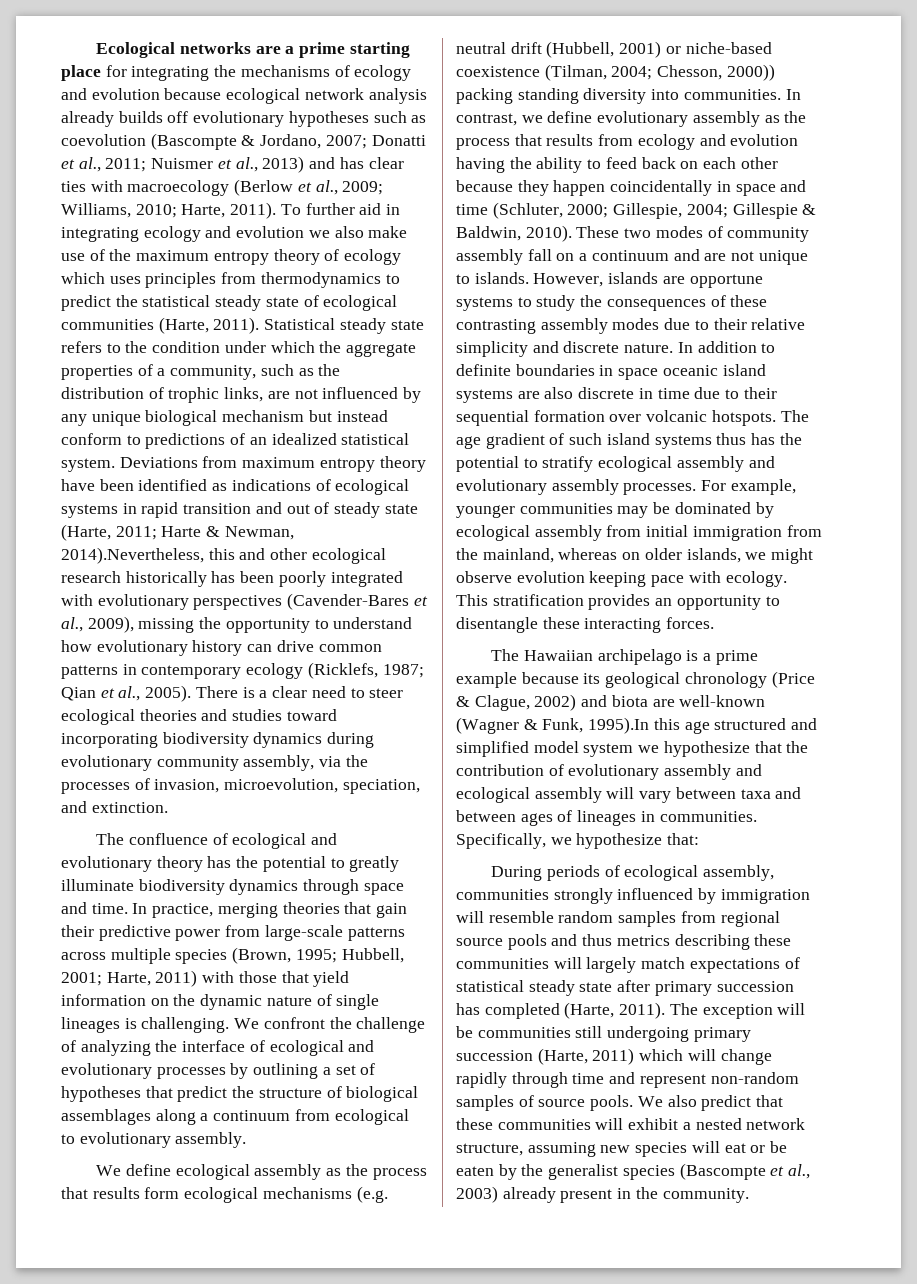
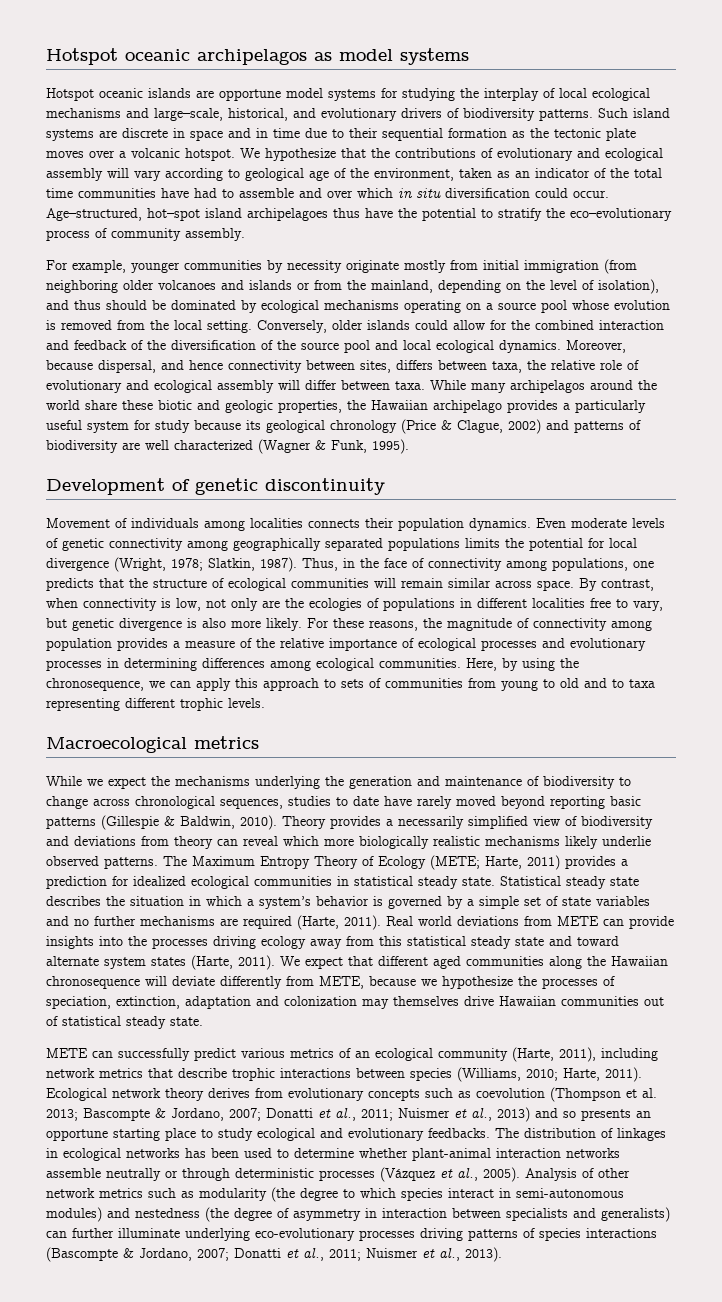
- Ecological networks are a prime starting place for integrating the mechanisms of ecology and evolution because ecological network analysis already builds off evolutionary hypotheses such as coevolution (Bascompte & Jordano, 2007; Donatti et al., 2011; Nuismer et al., 2013) and has clear ties with macroecology (Berlow et al., 2009; Williams, 2010; Harte, 2011). To further aid in integrating ecology and evolution we also make use of the maximum entropy theory of ecology which uses principles from thermodynamics to predict the statistical steady state of ecological communities (Harte, 2011). Statistical steady state refers to the condition under which the aggregate properties of a community, such as the distribution of trophic links, are not influenced by any unique biological mechanism but instead conform to predictions of an idealized statistical system. Deviations from maximum entropy theory have been identified as indications of ecological systems in rapid transition and out of steady state (Harte, 2011; Harte & Newman, 2014).Nevertheless, this and other ecological research historically has been poorly integrated with evolutionary perspectives (Cavender-Bares et al., 2009), missing the opportunity to understand how evolutionary history can drive common patterns in contemporary ecology (Ricklefs, 1987; Qian et al., 2005). There is a clear need to steer ecological theories and studies toward incorporating biodiversity dynamics during evolutionary community assembly, via the processes of invasion, microevolution, speciation, and extinction.
- The confluence of ecological and evolutionary theory has the potential to greatly illuminate biodiversity dynamics through space and time. In practice, merging theories that gain their predictive power from large-scale patterns across multiple species (Brown, 1995; Hubbell, 2001; Harte, 2011) with those that yield information on the dynamic nature of single lineages is challenging. We confront the challenge of analyzing the interface of ecological and evolutionary processes by outlining a set of hypotheses that predict the structure of biological assemblages along a continuum from ecological to evolutionary assembly.
- We define ecological assembly as the process that results form ecological mechanisms (e.g. neutral drift (Hubbell, 2001) or niche-based coexistence (Tilman, 2004; Chesson, 2000)) packing standing diversity into communities. In contrast, we define evolutionary assembly as the process that results from ecology and evolution having the ability to feed back on each other because they happen coincidentally in space and time (Schluter, 2000; Gillespie, 2004; Gillespie & Baldwin, 2010). These two modes of community assembly fall on a continuum and are not unique to islands. However, islands are opportune systems to study the consequences of these contrasting assembly modes due to their relative simplicity and discrete nature. In addition to definite boundaries in space oceanic island systems are also discrete in time due to their sequential formation over volcanic hotspots. The age gradient of such island systems thus has the potential to stratify ecological assembly and evolutionary assembly processes. For example, younger communities may be dominated by ecological assembly from initial immigration from the mainland, whereas on older islands, we might observe evolution keeping pace with ecology. This stratification provides an opportunity to disentangle these interacting forces.
- The Hawaiian archipelago is a prime example because its geological chronology (Price & Clague, 2002) and biota are well-known (Wagner & Funk, 1995).In this age structured and simplified model system we hypothesize that the contribution of evolutionary assembly and ecological assembly will vary between taxa and between ages of lineages in communities. Specifically, we hypothesize that:
- During periods of ecological assembly, communities strongly influenced by immigration will resemble random samples from regional source pools and thus metrics describing these communities will largely match expectations of statistical steady state after primary succession has completed (Harte, 2011). The exception will be communities still undergoing primary succession (Harte, 2011) which will change rapidly through time and represent non-random samples of source pools. We also predict that these communities will exhibit a nested network structure, assuming new species will eat or be eaten by the generalist species (Bascompte et al., 2003) already present in the community.
+ Hotspot oceanic archipelagos as model systems
+ Hotspot oceanic islands are opportune model systems for studying the interplay of local ecological mechanisms and large–scale, historical, and evolutionary drivers of biodiversity patterns. Such island systems are discrete in space and in time due to their sequential formation as the tectonic plate moves over a volcanic hotspot. We hypothesize that the contributions of evolutionary and ecological assembly will vary according to geological age of the environment, taken as an indicator of the total time communities have had to assemble and over which in situ diversification could occur. Age–structured, hot–spot island archipelagoes thus have the potential to stratify the eco–evolutionary process of community assembly.
+ For example, younger communities by necessity originate mostly from initial immigration (from neighboring older volcanoes and islands or from the mainland, depending on the level of isolation), and thus should be dominated by ecological mechanisms operating on a source pool whose evolution is removed from the local setting. Conversely, older islands could allow for the combined interaction and feedback of the diversification of the source pool and local ecological dynamics. Moreover, because dispersal, and hence connectivity between sites, differs between taxa, the relative role of evolutionary and ecological assembly will differ between taxa. While many archipelagos around the world share these biotic and geologic properties, the Hawaiian archipelago provides a particularly useful system for study because its geological chronology (Price & Clague, 2002) and patterns of biodiversity are well characterized (Wagner & Funk, 1995).
+ Development of genetic discontinuity
+ Movement of individuals among localities connects their population dynamics. Even moderate levels of genetic connectivity among geographically separated populations limits the potential for local divergence (Wright, 1978; Slatkin, 1987). Thus, in the face of connectivity among populations, one predicts that the structure of ecological communities will remain similar across space. By contrast, when connectivity is low, not only are the ecologies of populations in different localities free to vary, but genetic divergence is also more likely. For these reasons, the magnitude of connectivity among population provides a measure of the relative importance of ecological processes and evolutionary processes in determining differences among ecological communities. Here, by using the chronosequence, we can apply this approach to sets of communities from young to old and to taxa representing different trophic levels.
+ Macroecological metrics
+ While we expect the mechanisms underlying the generation and maintenance of biodiversity to change across chronological sequences, studies to date have rarely moved beyond reporting basic patterns (Gillespie & Baldwin, 2010). Theory provides a necessarily simplified view of biodiversity and deviations from theory can reveal which more biologically realistic mechanisms likely underlie observed patterns. The Maximum Entropy Theory of Ecology (METE; Harte, 2011) provides a prediction for idealized ecological communities in statistical steady state. Statistical steady state describes the situation in which a system’s behavior is governed by a simple set of state variables and no further mechanisms are required (Harte, 2011). Real world deviations from METE can provide insights into the processes driving ecology away from this statistical steady state and toward alternate system states (Harte, 2011). We expect that different aged communities along the Hawaiian chronosequence will deviate differently from METE, because we hypothesize the processes of speciation, extinction, adaptation and colonization may themselves drive Hawaiian communities out of statistical steady state.
+ METE can successfully predict various metrics of an ecological community (Harte, 2011), including network metrics that describe trophic interactions between species (Williams, 2010; Harte, 2011). Ecological network theory derives from evolutionary concepts such as coevolution (Thompson et al. 2013; Bascompte & Jordano, 2007; Donatti et al., 2011; Nuismer et al., 2013) and so presents an opportune starting place to study ecological and evolutionary feedbacks. The distribution of linkages in ecological networks has been used to determine whether plant-animal interaction networks assemble neutrally or through deterministic processes (Vázquez et al., 2005). Analysis of other network metrics such as modularity (the degree to which species interact in semi-autonomous modules) and nestedness (the degree of asymmetry in interaction between specialists and generalists) can further illuminate underlying eco-evolutionary processes driving patterns of species interactions (Bascompte & Jordano, 2007; Donatti et al., 2011; Nuismer et al., 2013).

